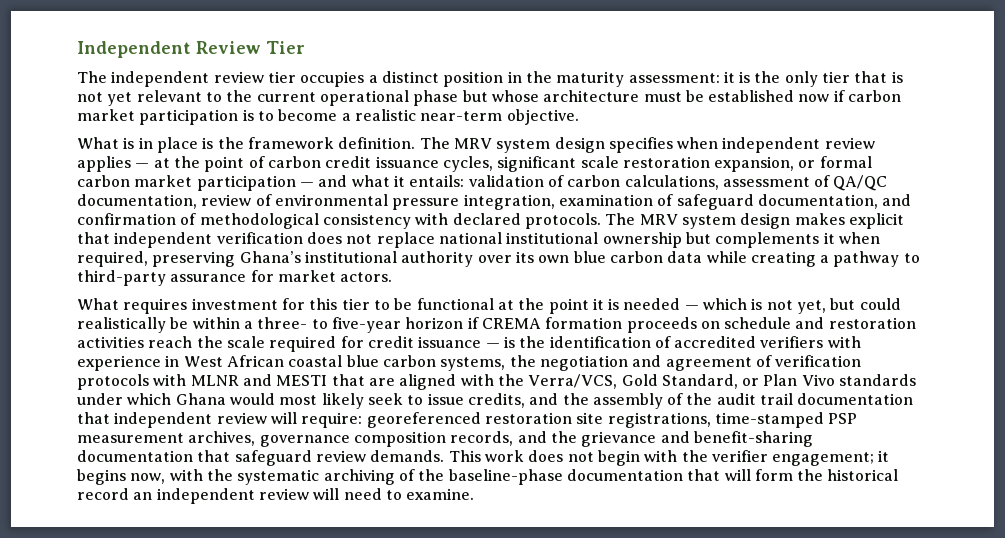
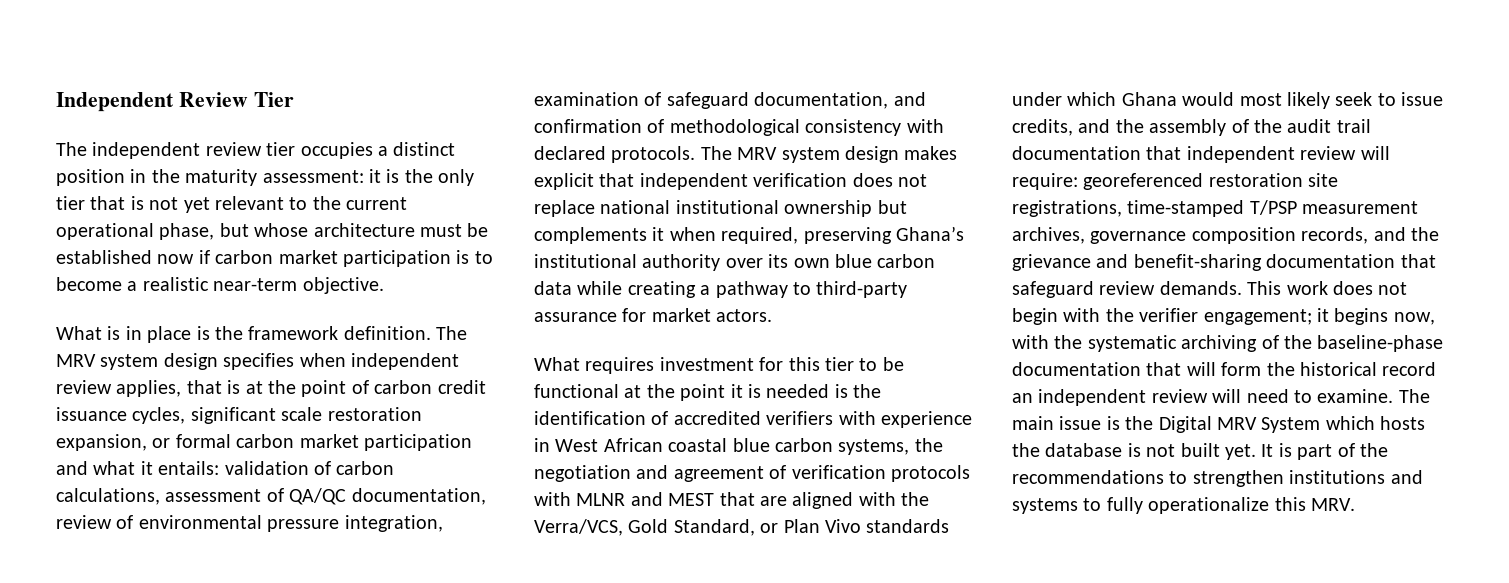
- The independent review tier occupies a distinct position in the maturity assessment: it is the only tier that is not yet relevant to the current operational phase but whose architecture must be established now if carbon market participation is to become a realistic near-term objective.
+ The independent review tier occupies a distinct position in the maturity assessment: it is the only tier that is not yet relevant to the current operational phase, but whose architecture must be established now if carbon market participation is to become a realistic near-term objective.
- The MRV system design specifies when independent review applies — at the point of carbon credit issuance cycles, significant scale restoration expansion, or formal carbon market participation — and what it entails: validation of carbon calculations, assessment of QA/QC documentation, review of environmental pressure integration, examination of safeguard documentation, and confirmation of methodological consistency with declared protocols.
+ The MRV system design specifies when independent review applies, that is at the point of carbon credit issuance cycles, significant scale restoration expansion, or formal carbon market participation and what it entails: validation of carbon calculations, assessment of QA/QC documentation, review of environmental pressure integration, examination of safeguard documentation, and confirmation of methodological consistency with declared protocols.
- What requires investment for this tier to be functional at the point it is needed — which is not yet, but could realistically be within a three- to five-year horizon if CREMA formation proceeds on schedule and restoration activities reach the scale required for credit issuance — is the identification of accredited verifiers with experience in West African coastal blue carbon systems, the negotiation and agreement of verification protocols with MLNR and MESTI that are aligned with the Verra/VCS, Gold Standard, or Plan Vivo standards under which Ghana would most likely seek to issue credits, and the assembly of the audit trail documentation that independent review will require:
+ What requires investment for this tier to be functional at the point it is needed is the identification of accredited verifiers with experience in West African coastal blue carbon systems, the negotiation and agreement of verification protocols with MLNR and MEST that are aligned with the Verra/VCS, Gold Standard, or Plan Vivo standards under which Ghana would most likely seek to issue credits, and the assembly of the audit trail documentation that independent review will require:
- georeferenced restoration site registrations, time-stamped PSP measurement archives, governance composition records, and the grievance and benefit-sharing documentation that safeguard review demands.
+ georeferenced restoration site registrations, time-stamped T/PSP measurement archives, governance composition records, and the grievance and benefit-sharing documentation that safeguard review demands.
+ The main issue is the Digital MRV System which hosts the database is not built yet. It is part of the recommendations to strengthen institutions and systems to fully operationalize this MRV.

